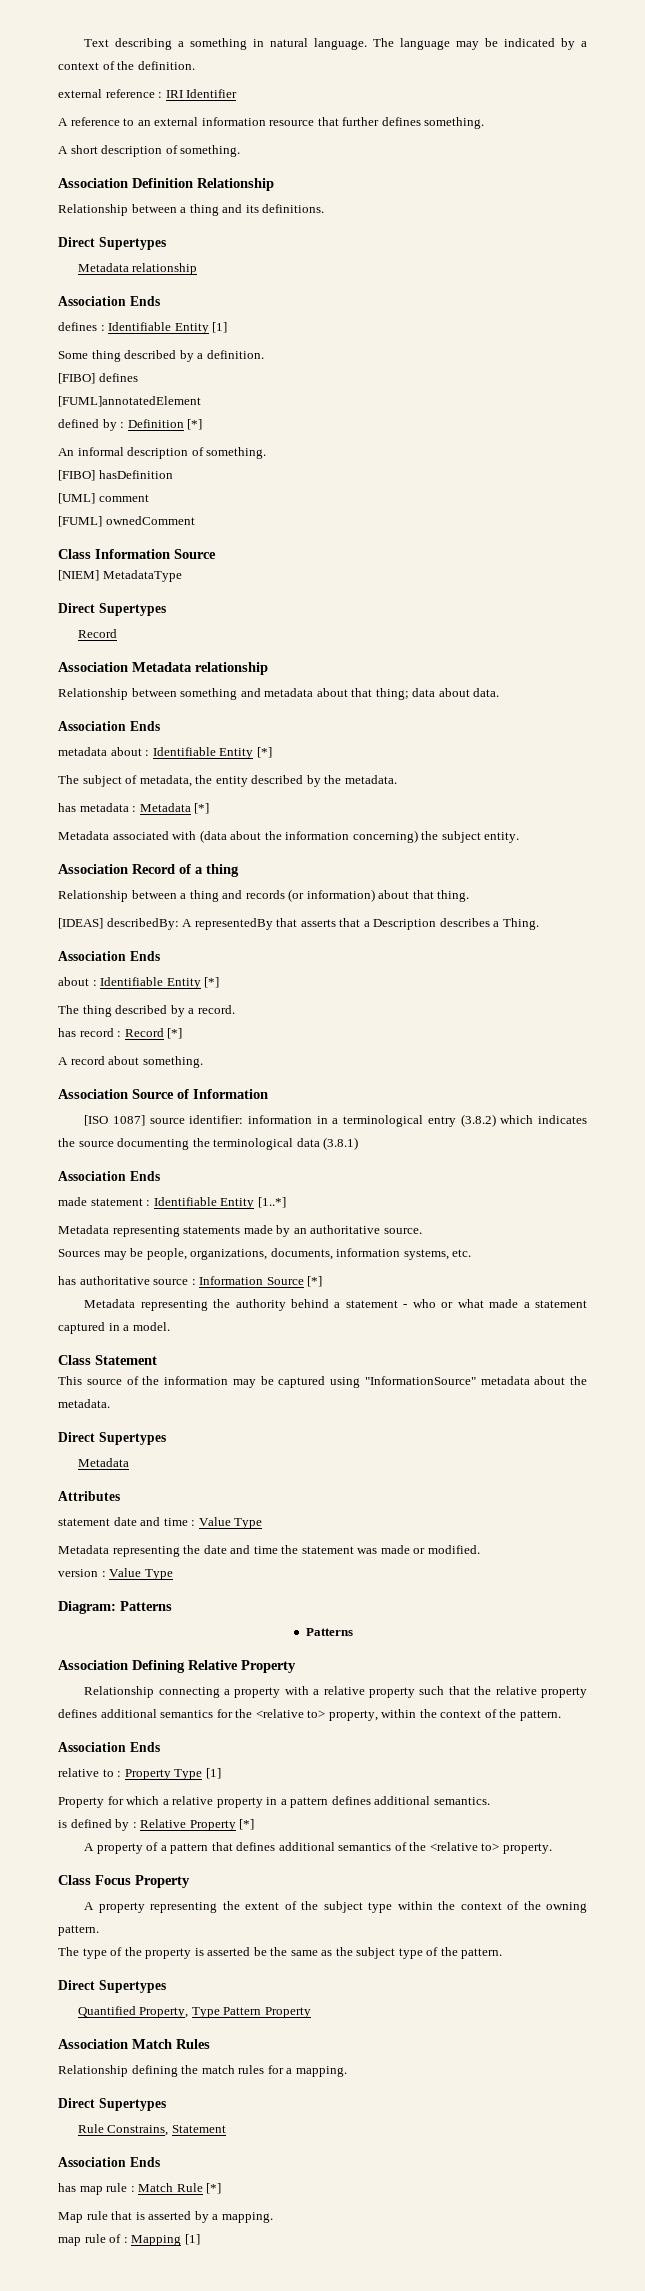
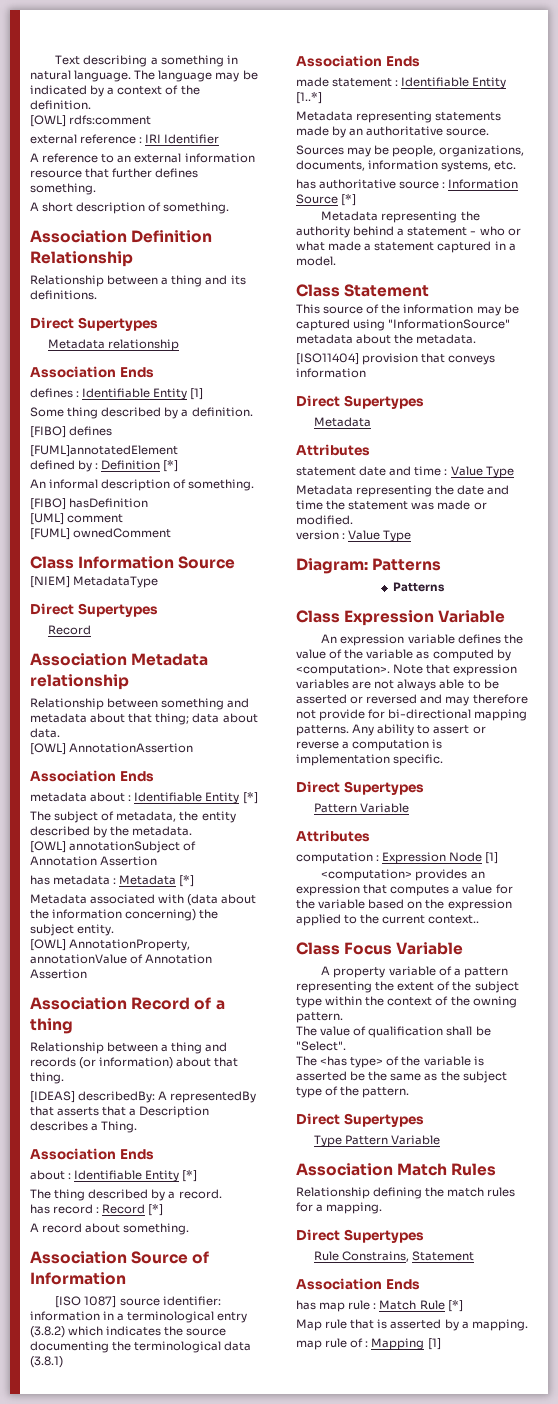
+ [OWL] rdfs:comment
+ [OWL] AnnotationAssertion
+ [OWL] annotationSubject of Annotation Assertion
+ [OWL] AnnotationProperty, annotationValue of Annotation Assertion
+ [ISO11404] provision that conveys information
- Association Defining Relative Property
- Relationship connecting a property with a relative property such that the relative property defines additional semantics for the <relative to> property, within the context of the pattern.
- Association Ends
- relative to : Property Type [1]
- Property for which a relative property in a pattern defines additional semantics.
- is defined by : Relative Property [*]
- A property of a pattern that defines additional semantics of the <relative to> property.
- Class Focus Property
- A property representing the extent of the subject type within the context of the owning pattern.
+ Class Expression Variable
+ An expression variable defines the value of the variable as computed by <computation>. Note that expression variables are not always able to be asserted or reversed and may therefore not provide for bi-directional mapping patterns. Any ability to assert or reverse a computation is implementation specific.
+ Direct Supertypes
+ Pattern Variable
+ Attributes
+ computation : Expression Node [1]
+ <computation> provides an expression that computes a value for the variable based on the expression applied to the current context..
+ Class Focus Variable
+ A property variable of a pattern representing the extent of the subject type within the context of the owning pattern.
- The type of the property is asserted be the same as the subject type of the pattern.
+ The value of qualification shall be "Select".
+ The <has type> of the variable is asserted be the same as the subject type of the pattern.
- Quantified Property, Type Pattern Property
+ Type Pattern Variable

